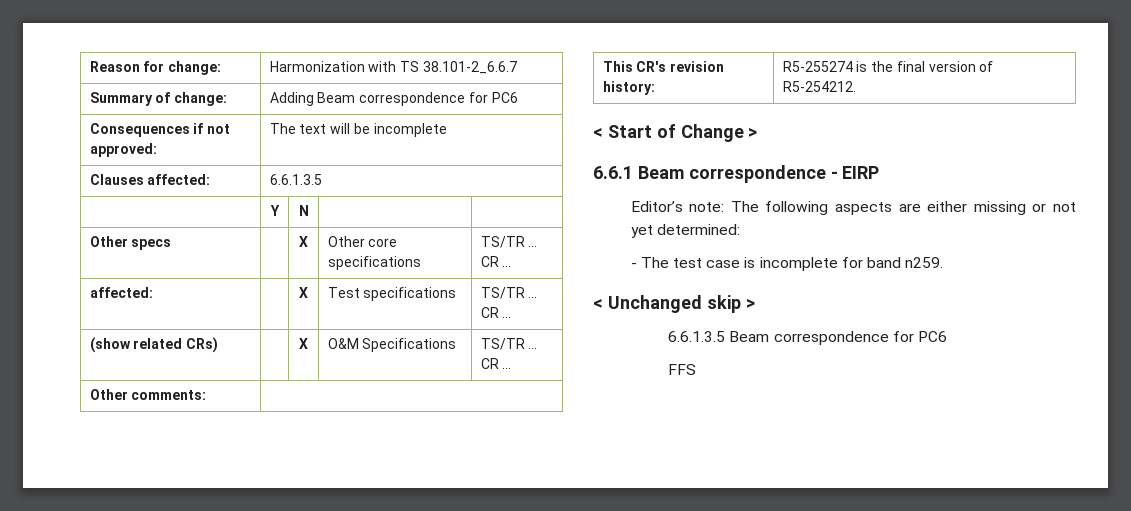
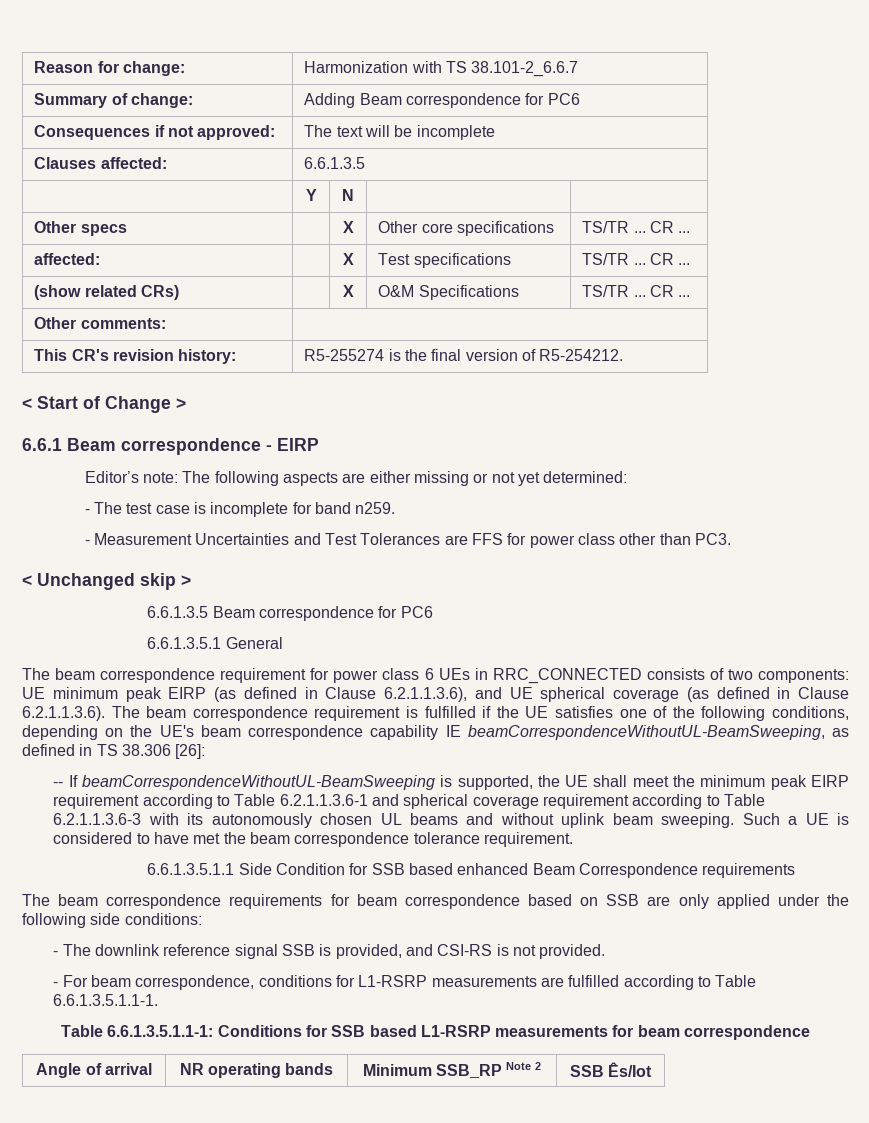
+ - Measurement Uncertainties and Test Tolerances are FFS for power class other than PC3.
- FFS
+ 6.6.1.3.5.1 General
+ The beam correspondence requirement for power class 6 UEs in RRC_CONNECTED consists of two components: UE minimum peak EIRP (as defined in Clause 6.2.1.1.3.6), and UE spherical coverage (as defined in Clause 6.2.1.1.3.6). The beam correspondence requirement is fulfilled if the UE satisfies one of the following conditions, depending on the UE's beam correspondence capability IE beamCorrespondenceWithoutUL-BeamSweeping, as defined in TS 38.306 [26]:
+ -- If beamCorrespondenceWithoutUL-BeamSweeping is supported, the UE shall meet the minimum peak EIRP requirement according to Table 6.2.1.1.3.6-1 and spherical coverage requirement according to Table 6.2.1.1.3.6-3 with its autonomously chosen UL beams and without uplink beam sweeping. Such a UE is considered to have met the beam correspondence tolerance requirement.
+ 6.6.1.3.5.1.1 Side Condition for SSB based enhanced Beam Correspondence requirements
+ The beam correspondence requirements for beam correspondence based on SSB are only applied under the following side conditions:
+ - The downlink reference signal SSB is provided, and CSI-RS is not provided.
+ - For beam correspondence, conditions for L1-RSRP measurements are fulfilled according to Table 6.6.1.3.5.1.1-1.
+ Table 6.6.1.3.5.1.1-1: Conditions for SSB based L1-RSRP measurements for beam correspondence
+ Angle of arrival | NR operating bands | Minimum SSB_RP Note 2 | SSB Ês/Iot

